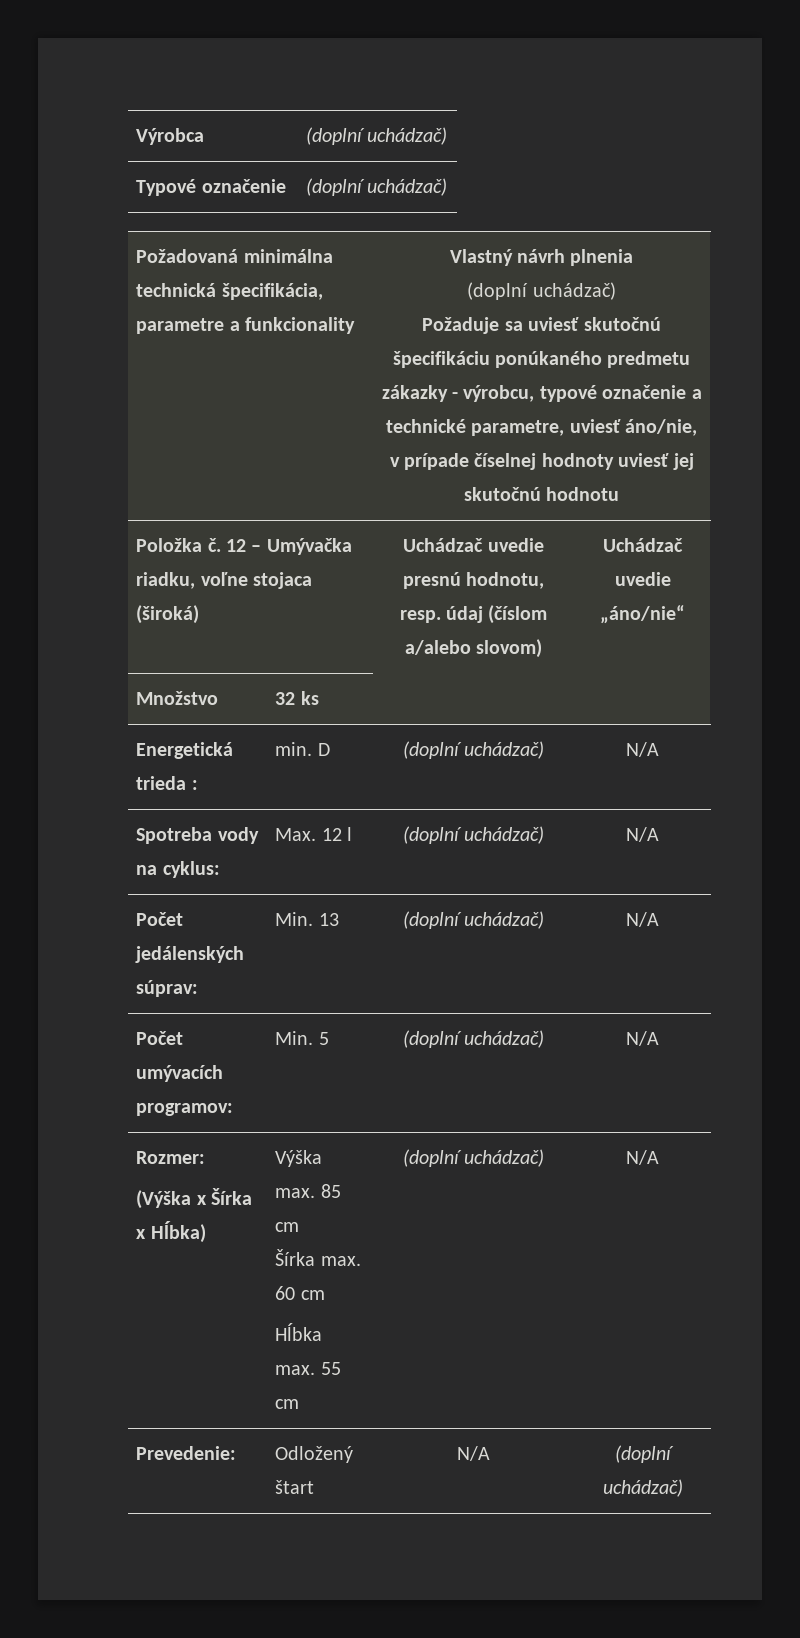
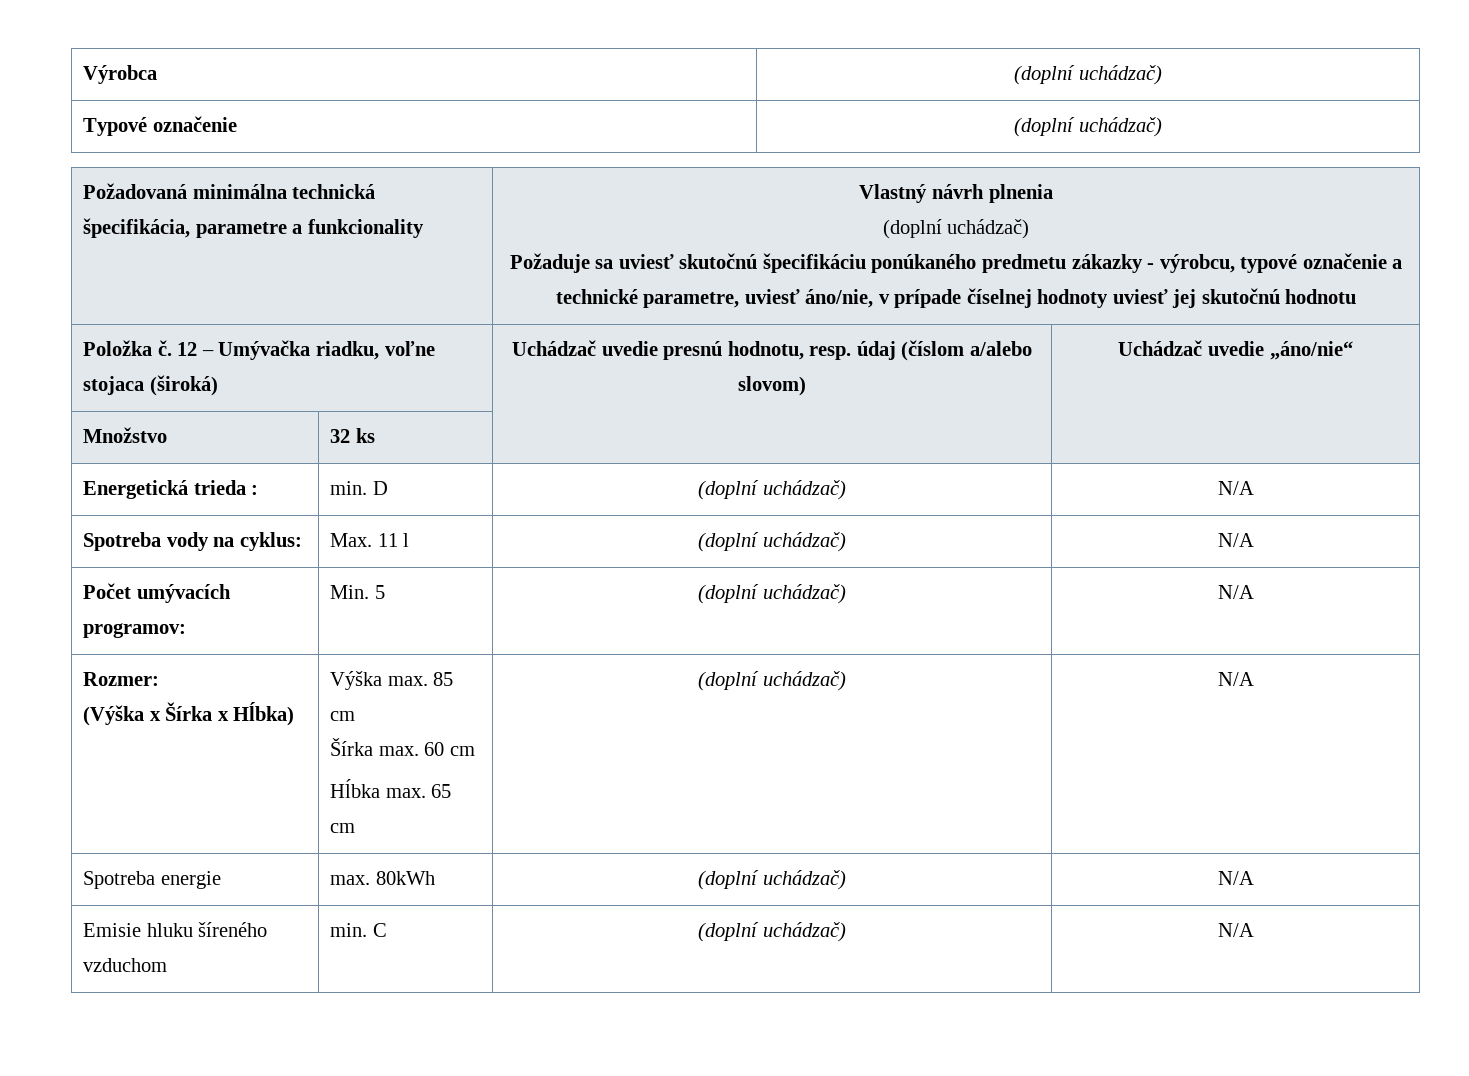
- Spotreba vody na cyklus: | Max. 12 l | (doplní uchádzač) | N/A
+ Spotreba vody na cyklus: | Max. 11 l | (doplní uchádzač) | N/A
- Počet jedálenských súprav: | Min. 13 | (doplní uchádzač) | N/A
  Rozmer:
  (Výška x Šírka x Hĺbka) | Výška max. 85 cm
  Šírka max. 60 cm
- Hĺbka max. 55 cm | (doplní uchádzač) | N/A
+ Hĺbka max. 65 cm | (doplní uchádzač) | N/A
- Prevedenie: | Odložený štart | N/A | (doplní uchádzač)
+ Spotreba energie | max. 80kWh | (doplní uchádzač) | N/A
+ Emisie hluku šíreného vzduchom | min. C | (doplní uchádzač) | N/A

